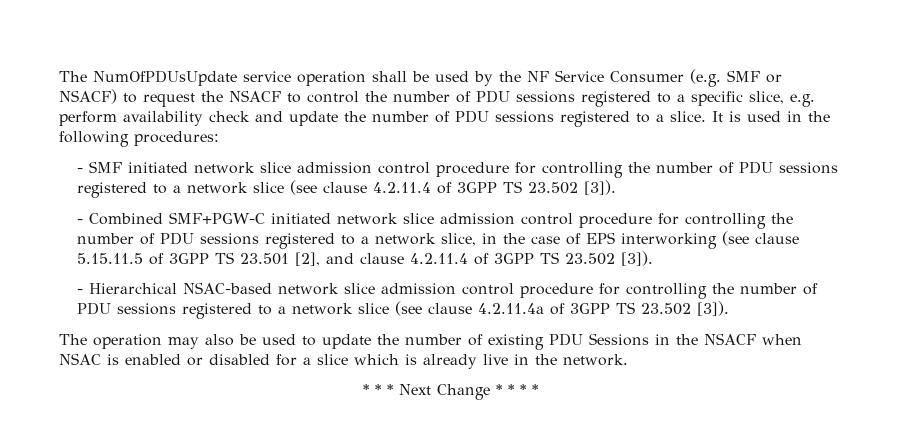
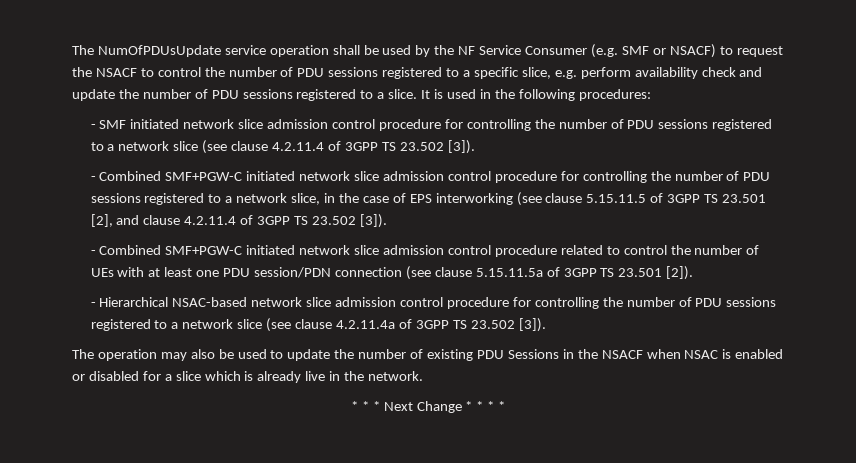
+ - Combined SMF+PGW-C initiated network slice admission control procedure related to control the number of UEs with at least one PDU session/PDN connection (see clause 5.15.11.5a of 3GPP TS 23.501 [2]).

